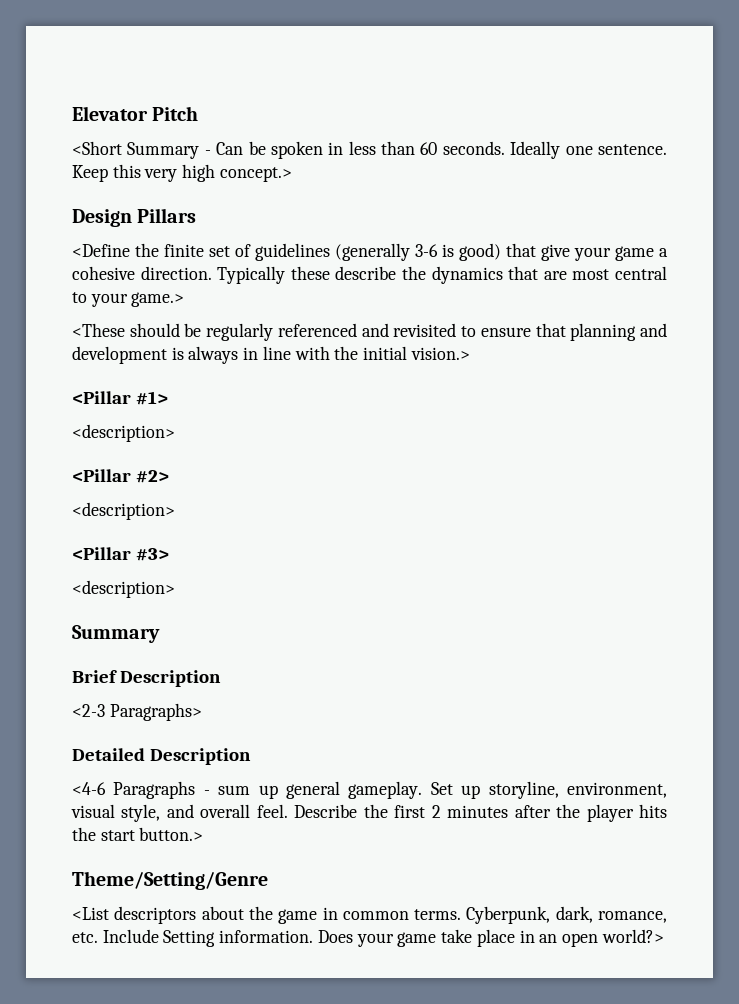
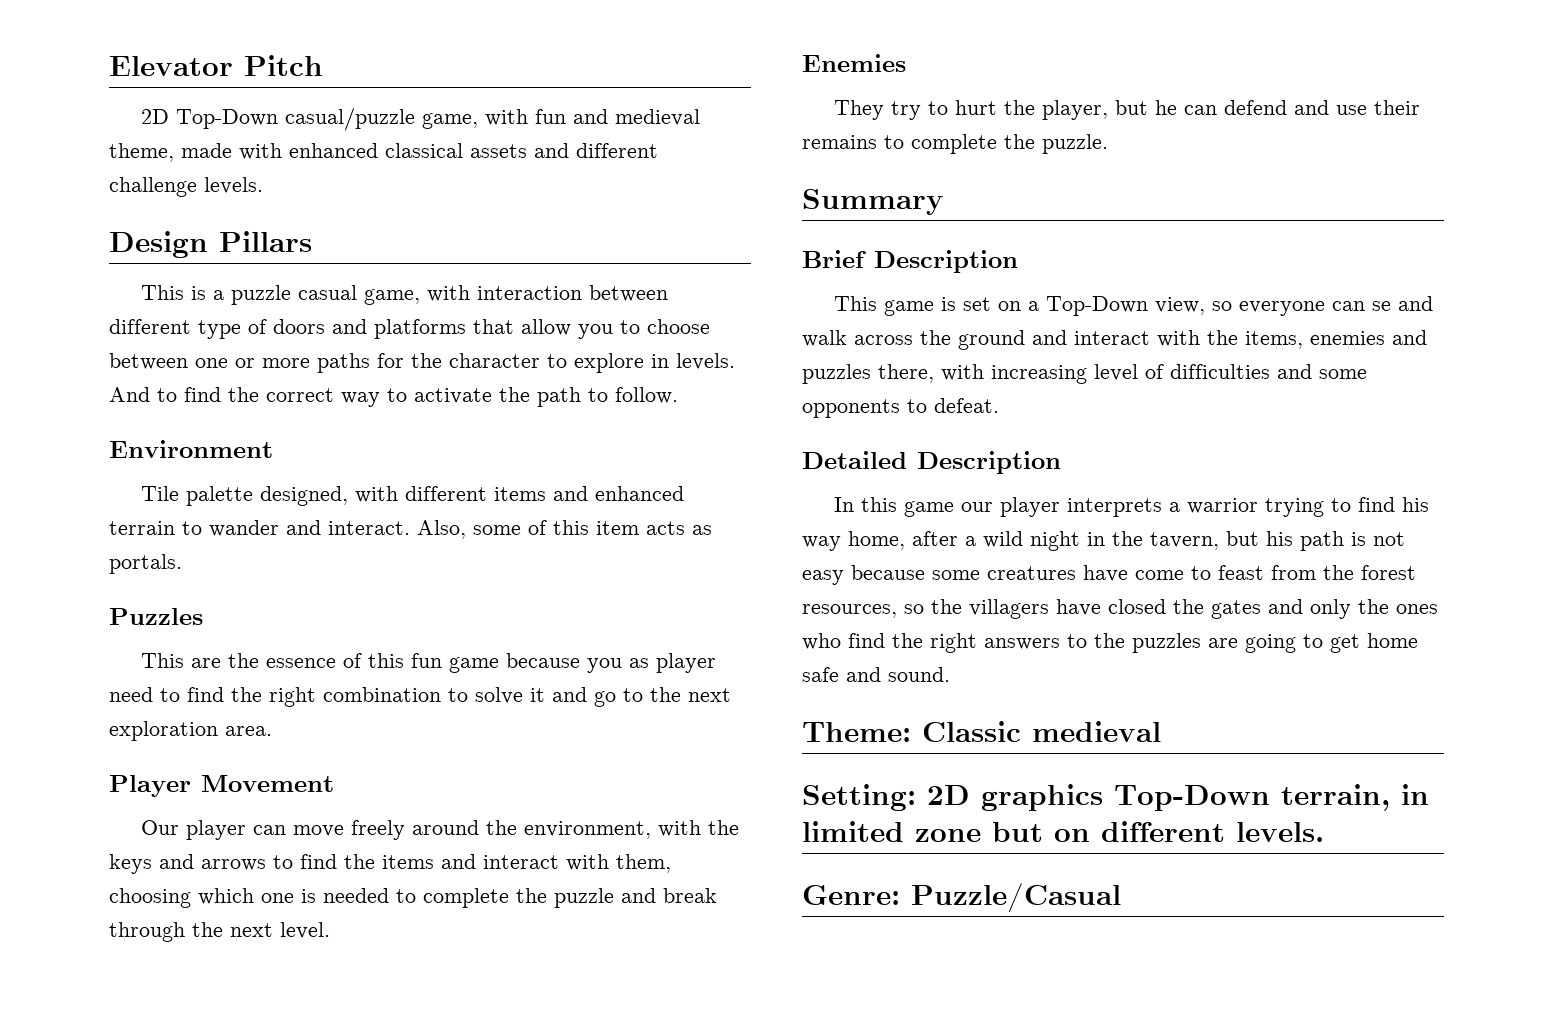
- <Short Summary - Can be spoken in less than 60 seconds. Ideally one sentence. Keep this very high concept.>
+ 2D Top-Down casual/puzzle game, with fun and medieval theme, made with enhanced classical assets and different challenge levels.
  Design Pillars
- <Define the finite set of guidelines (generally 3-6 is good) that give your game a cohesive direction. Typically these describe the dynamics that are most central to your game.>
- <These should be regularly referenced and revisited to ensure that planning and development is always in line with the initial vision.>
- <Pillar #1>
- <description>
- <Pillar #2>
- <description>
- <Pillar #3>
- <description>
+ This is a puzzle casual game, with interaction between different type of doors and platforms that allow you to choose between one or more paths for the character to explore in levels. And to find the correct way to activate the path to follow.
+ Environment
+ Tile palette designed, with different items and enhanced terrain to wander and interact. Also, some of this item acts as portals.
+ Puzzles
+ This are the essence of this fun game because you as player need to find the right combination to solve it and go to the next exploration area.
+ Player Movement
+ Our player can move freely around the environment, with the keys and arrows to find the items and interact with them, choosing which one is needed to complete the puzzle and break through the next level.
+ Enemies
+ They try to hurt the player, but he can defend and use their remains to complete the puzzle.
  Summary
  Brief Description
- <2-3 Paragraphs>
+ This game is set on a Top-Down view, so everyone can se and walk across the ground and interact with the items, enemies and puzzles there, with increasing level of difficulties and some opponents to defeat.
  Detailed Description
- <4-6 Paragraphs - sum up general gameplay. Set up storyline, environment, visual style, and overall feel. Describe the first 2 minutes after the player hits the start button.>
- Theme/Setting/Genre
- <List descriptors about the game in common terms. Cyberpunk, dark, romance, etc. Include Setting information. Does your game take place in an open world?>
+ In this game our player interprets a warrior trying to find his way home, after a wild night in the tavern, but his path is not easy because some creatures have come to feast from the forest resources, so the villagers have closed the gates and only the ones who find the right answers to the puzzles are going to get home safe and sound.
+ Theme: Classic medieval
+ Setting: 2D graphics Top-Down terrain, in limited zone but on different levels.
+ Genre: Puzzle/Casual

